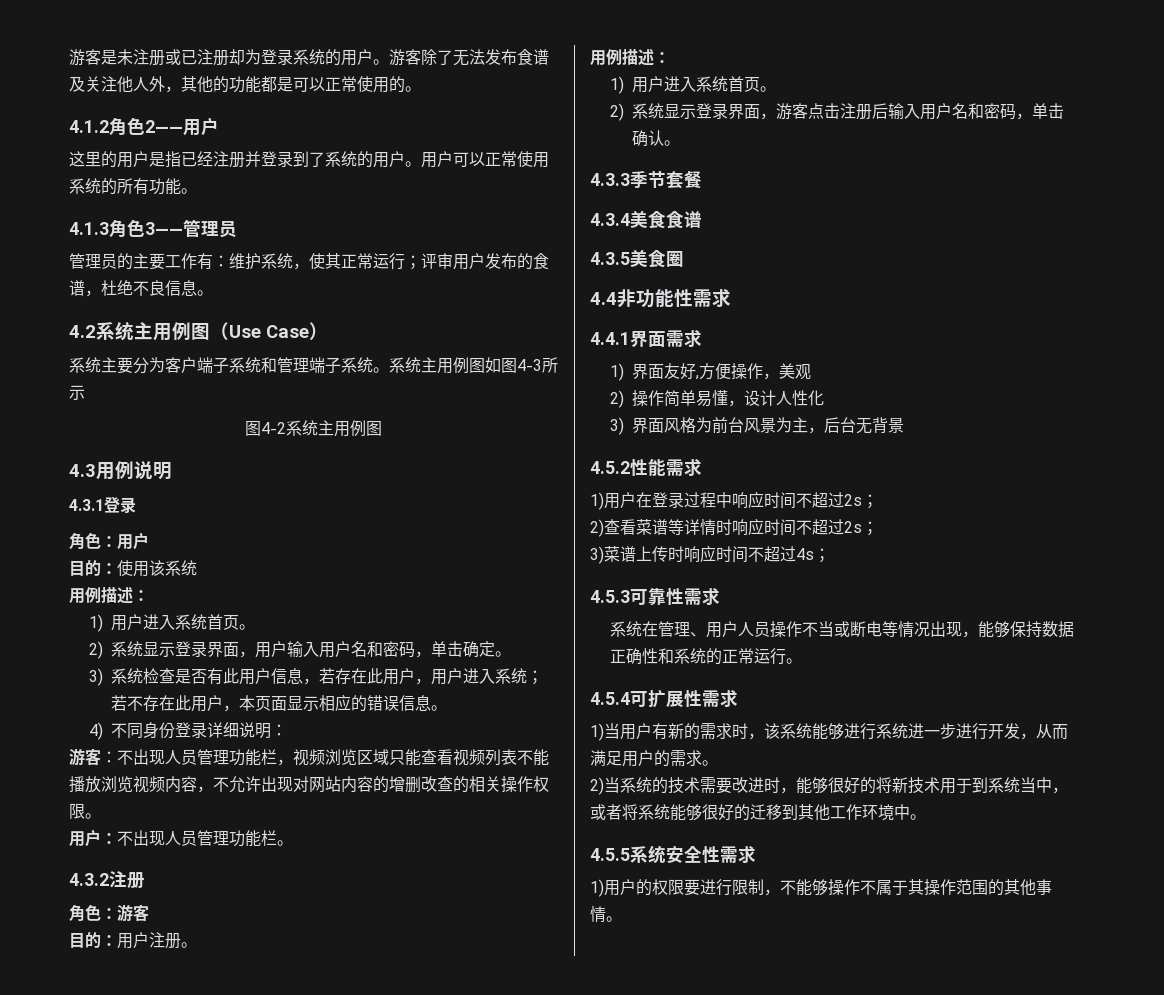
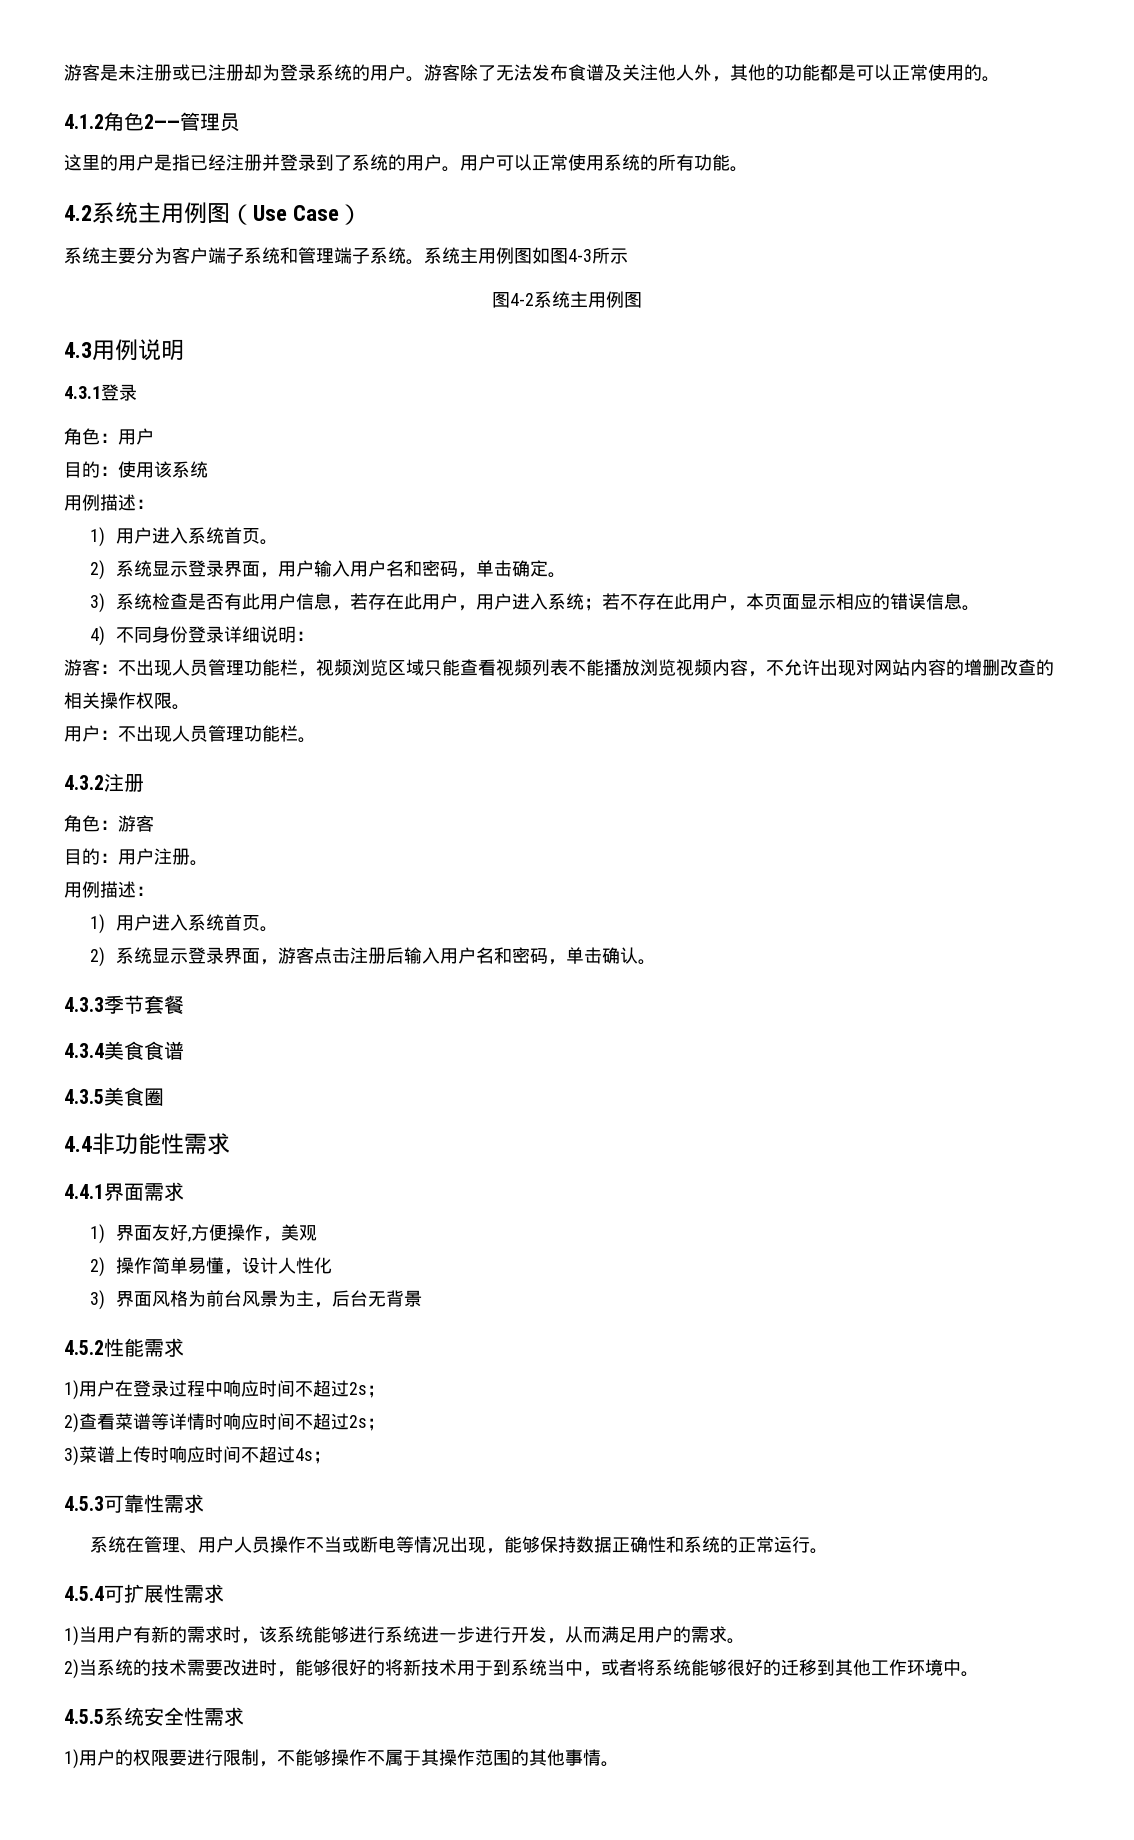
- 4.1.2角色2——用户
+ 4.1.2角色2——管理员
- 4.1.3角色3——管理员
- 管理员的主要工作有：维护系统，使其正常运行；评审用户发布的食谱，杜绝不良信息。

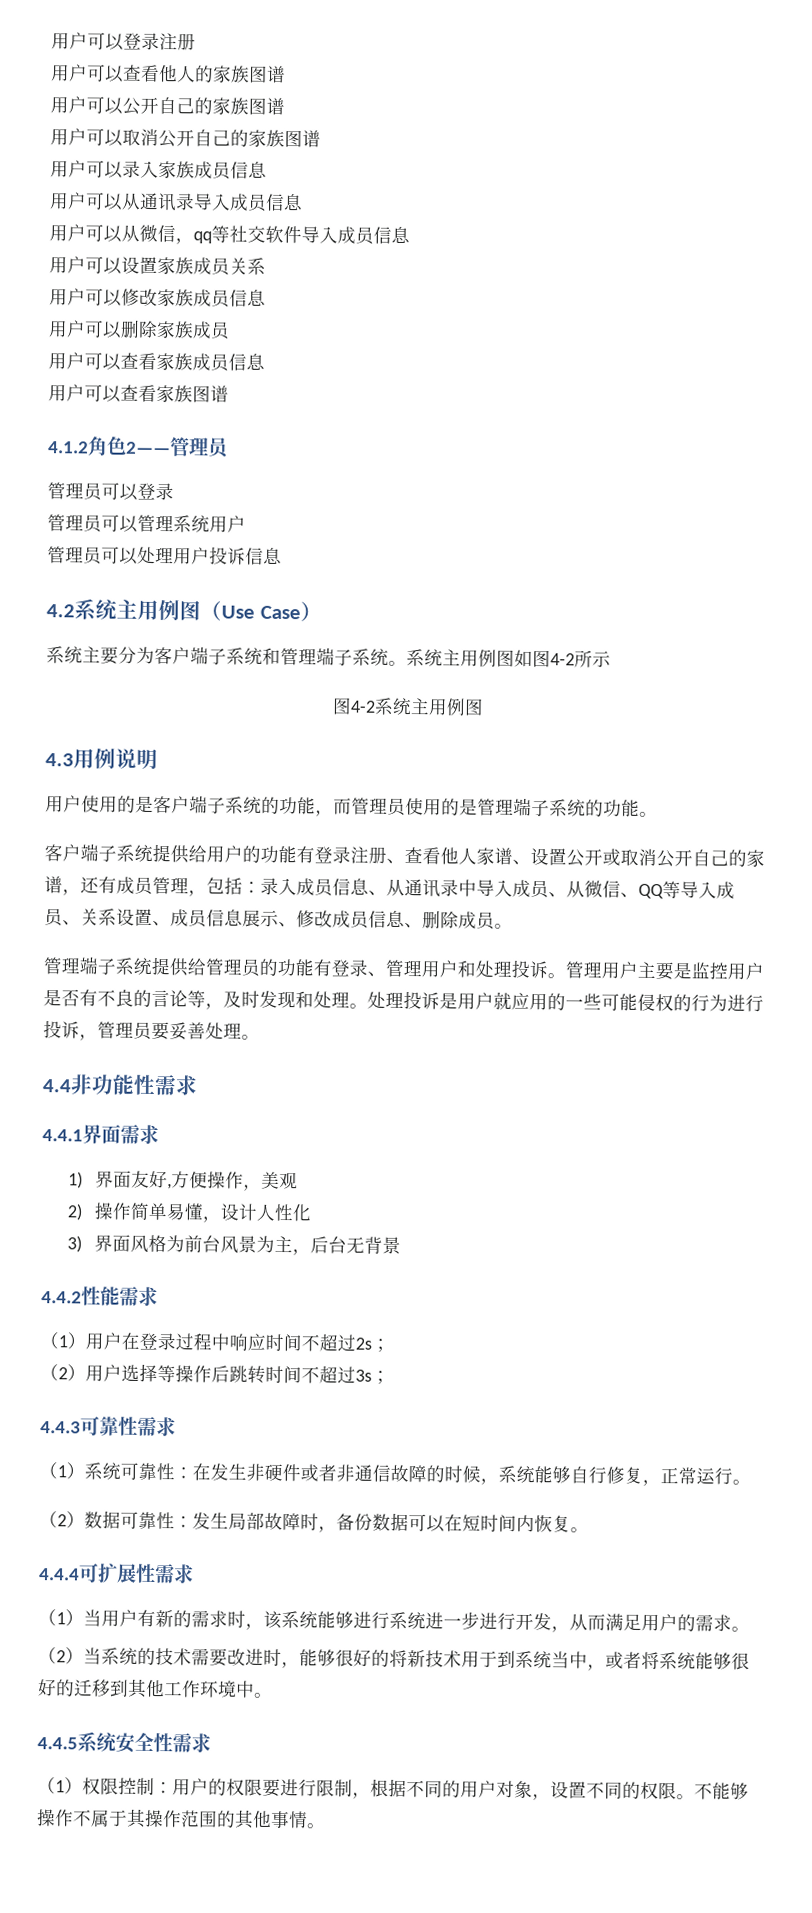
- 游客是未注册或已注册却为登录系统的用户。游客除了无法发布食谱及关注他人外，其他的功能都是可以正常使用的。
+ 用户可以登录注册
+ 用户可以查看他人的家族图谱
+ 用户可以公开自己的家族图谱
+ 用户可以取消公开自己的家族图谱
+ 用户可以录入家族成员信息
+ 用户可以从通讯录导入成员信息
+ 用户可以从微信，qq等社交软件导入成员信息
+ 用户可以设置家族成员关系
+ 用户可以修改家族成员信息
+ 用户可以删除家族成员
+ 用户可以查看家族成员信息
+ 用户可以查看家族图谱
- 这里的用户是指已经注册并登录到了系统的用户。用户可以正常使用系统的所有功能。
+ 管理员可以登录
+ 管理员可以管理系统用户
+ 管理员可以处理用户投诉信息
- 系统主用例图如图4-3所示
+ 系统主用例图如图4-2所示
- 4.3.1登录
- 角色：用户
- 目的：使用该系统
- 用例描述：
- 1)用户进入系统首页。
- 2)系统显示登录界面，用户输入用户名和密码，单击确定。
- 3)系统检查是否有此用户信息，若存在此用户，用户进入系统；若不存在此用户，本页面显示相应的错误信息。
- 4)不同身份登录详细说明：
- 游客：不出现人员管理功能栏，视频浏览区域只能查看视频列表不能播放浏览视频内容，不允许出现对网站内容的增删改查的相关操作权限。
- 用户：不出现人员管理功能栏。
- 4.3.2注册
- 角色：游客
- 目的：用户注册。
- 用例描述：
- 1)用户进入系统首页。
- 2)系统显示登录界面，游客点击注册后输入用户名和密码，单击确认。
- 4.3.3季节套餐
- 4.3.4美食食谱
- 4.3.5美食圈
+ 用户使用的是客户端子系统的功能，而管理员使用的是管理端子系统的功能。
+ 客户端子系统提供给用户的功能有登录注册、查看他人家谱、设置公开或取消公开自己的家谱，还有成员管理，包括：录入成员信息、从通讯录中导入成员、从微信、QQ等导入成员、关系设置、成员信息展示、修改成员信息、删除成员。
+ 管理端子系统提供给管理员的功能有登录、管理用户和处理投诉。管理用户主要是监控用户是否有不良的言论等，及时发现和处理。处理投诉是用户就应用的一些可能侵权的行为进行投诉，管理员要妥善处理。
- 4.5.2性能需求
+ 4.4.2性能需求
- 1)用户在登录过程中响应时间不超过2s；
+ （1）用户在登录过程中响应时间不超过2s；
- 2)查看菜谱等详情时响应时间不超过2s；
- 3)菜谱上传时响应时间不超过4s；
- 4.5.3可靠性需求
- 系统在管理、用户人员操作不当或断电等情况出现，能够保持数据正确性和系统的正常运行。
- 4.5.4可扩展性需求
+ （2）用户选择等操作后跳转时间不超过3s；
+ 4.4.3可靠性需求
+ （1）系统可靠性：在发生非硬件或者非通信故障的时候，系统能够自行修复，正常运行。
+ （2）数据可靠性：发生局部故障时，备份数据可以在短时间内恢复。
+ 4.4.4可扩展性需求
- 1)当用户有新的需求时，该系统能够进行系统进一步进行开发，从而满足用户的需求。
+ （1）当用户有新的需求时，该系统能够进行系统进一步进行开发，从而满足用户的需求。
- 2)当系统的技术需要改进时，能够很好的将新技术用于到系统当中，或者将系统能够很好的迁移到其他工作环境中。
+ （2）当系统的技术需要改进时，能够很好的将新技术用于到系统当中，或者将系统能够很好的迁移到其他工作环境中。
- 4.5.5系统安全性需求
+ 4.4.5系统安全性需求
- 1)用户的权限要进行限制，不能够操作不属于其操作范围的其他事情。
+ （1）权限控制：用户的权限要进行限制，根据不同的用户对象，设置不同的权限。不能够操作不属于其操作范围的其他事情。

